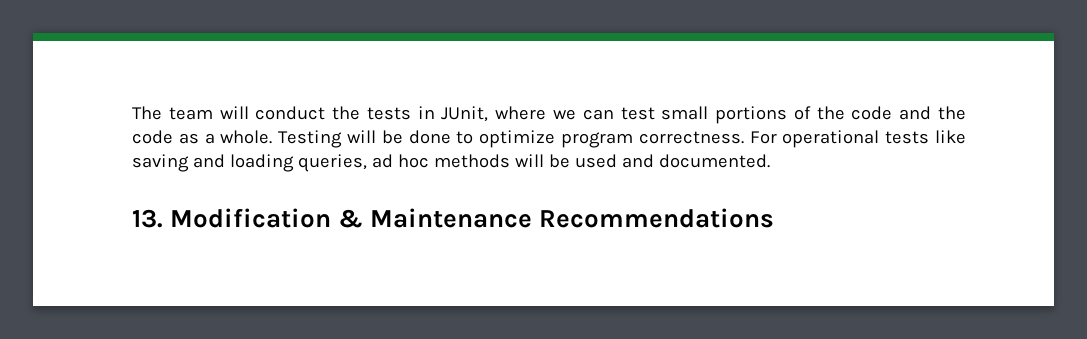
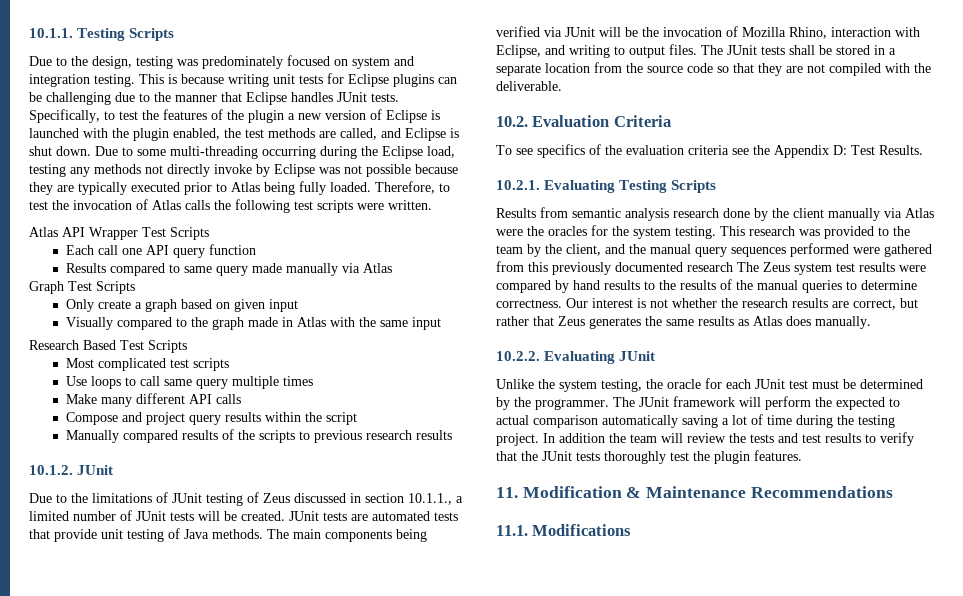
- The team will conduct the tests in JUnit, where we can test small portions of the code and the code as a whole. Testing will be done to optimize program correctness. For operational tests like saving and loading queries, ad hoc methods will be used and documented.
- 13. Modification & Maintenance Recommendations
+ 10.1.1. Testing Scripts
+ Due to the design, testing was predominately focused on system and integration testing. This is because writing unit tests for Eclipse plugins can be challenging due to the manner that Eclipse handles JUnit tests. Specifically, to test the features of the plugin a new version of Eclipse is launched with the plugin enabled, the test methods are called, and Eclipse is shut down. Due to some multi-threading occurring during the Eclipse load, testing any methods not directly invoke by Eclipse was not possible because they are typically executed prior to Atlas being fully loaded. Therefore, to test the invocation of Atlas calls the following test scripts were written.
+ Atlas API Wrapper Test Scripts
+ Each call one API query function
+ Results compared to same query made manually via Atlas
+ Graph Test Scripts
+ Only create a graph based on given input
+ Visually compared to the graph made in Atlas with the same input
+ Research Based Test Scripts
+ Most complicated test scripts
+ Use loops to call same query multiple times
+ Make many different API calls
+ Compose and project query results within the script
+ Manually compared results of the scripts to previous research results
+ 10.1.2. JUnit
+ Due to the limitations of JUnit testing of Zeus discussed in section 10.1.1., a limited number of JUnit tests will be created. JUnit tests are automated tests that provide unit testing of Java methods. The main components being verified via JUnit will be the invocation of Mozilla Rhino, interaction with Eclipse, and writing to output files. The JUnit tests shall be stored in a separate location from the source code so that they are not compiled with the deliverable.
+ 10.2. Evaluation Criteria
+ To see specifics of the evaluation criteria see the Appendix D: Test Results.
+ 10.2.1. Evaluating Testing Scripts
+ Results from semantic analysis research done by the client manually via Atlas were the oracles for the system testing. This research was provided to the team by the client, and the manual query sequences performed were gathered from this previously documented research The Zeus system test results were compared by hand results to the results of the manual queries to determine correctness. Our interest is not whether the research results are correct, but rather that Zeus generates the same results as Atlas does manually.
+ 10.2.2. Evaluating JUnit
+ Unlike the system testing, the oracle for each JUnit test must be determined by the programmer. The JUnit framework will perform the expected to actual comparison automatically saving a lot of time during the testing project. In addition the team will review the tests and test results to verify that the JUnit tests thoroughly test the plugin features.
+ 11. Modification & Maintenance Recommendations
+ 11.1. Modifications

